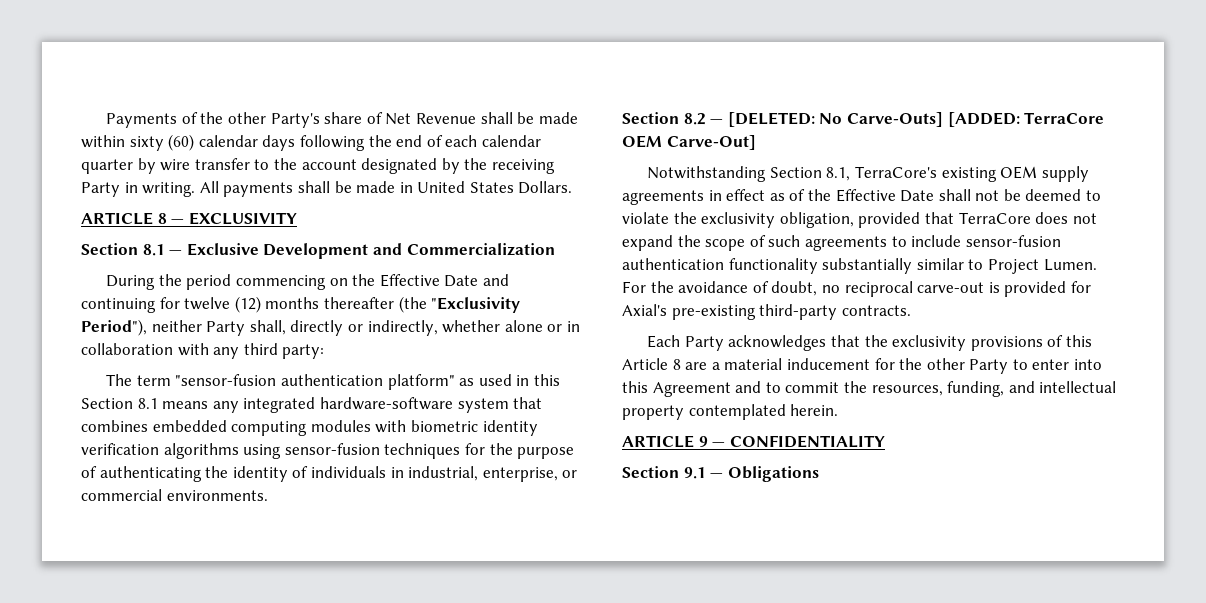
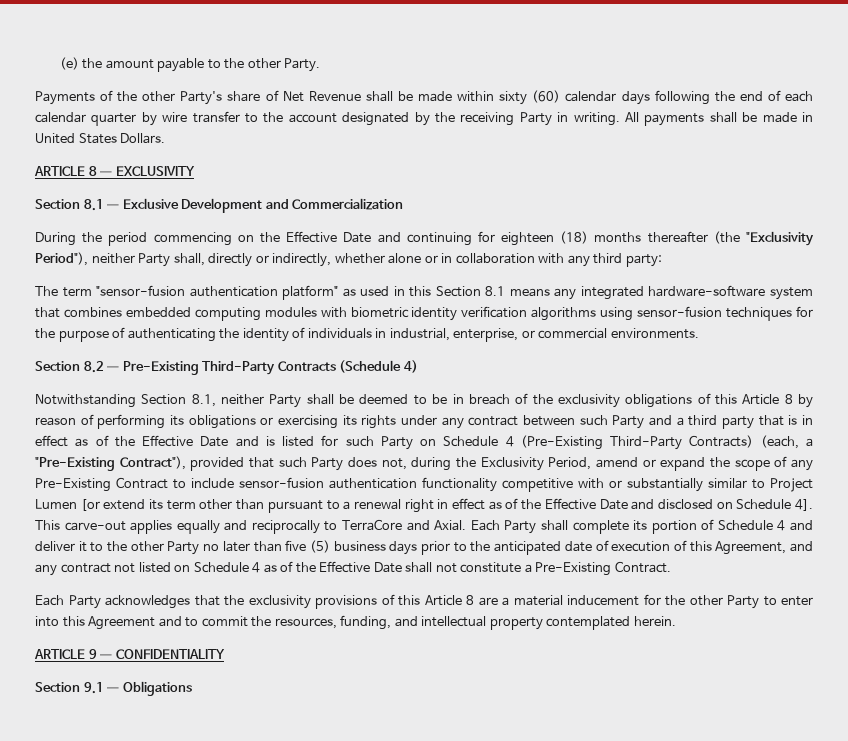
+ (e) the amount payable to the other Party.
- During the period commencing on the Effective Date and continuing for twelve (12) months thereafter (the "Exclusivity Period"), neither Party shall, directly or indirectly, whether alone or in collaboration with any third party:
+ During the period commencing on the Effective Date and continuing for eighteen (18) months thereafter (the "Exclusivity Period"), neither Party shall, directly or indirectly, whether alone or in collaboration with any third party:
- Section 8.2 — [DELETED: No Carve-Outs] [ADDED: TerraCore OEM Carve-Out]
- Notwithstanding Section 8.1, TerraCore's existing OEM supply agreements in effect as of the Effective Date shall not be deemed to violate the exclusivity obligation, provided that TerraCore does not expand the scope of such agreements to include sensor-fusion authentication functionality substantially similar to Project Lumen. For the avoidance of doubt, no reciprocal carve-out is provided for Axial's pre-existing third-party contracts.
+ Section 8.2 — Pre-Existing Third-Party Contracts (Schedule 4)
+ Notwithstanding Section 8.1, neither Party shall be deemed to be in breach of the exclusivity obligations of this Article 8 by reason of performing its obligations or exercising its rights under any contract between such Party and a third party that is in effect as of the Effective Date and is listed for such Party on Schedule 4 (Pre-Existing Third-Party Contracts) (each, a "Pre-Existing Contract"), provided that such Party does not, during the Exclusivity Period, amend or expand the scope of any Pre-Existing Contract to include sensor-fusion authentication functionality competitive with or substantially similar to Project Lumen [or extend its term other than pursuant to a renewal right in effect as of the Effective Date and disclosed on Schedule 4]. This carve-out applies equally and reciprocally to TerraCore and Axial. Each Party shall complete its portion of Schedule 4 and deliver it to the other Party no later than five (5) business days prior to the anticipated date of execution of this Agreement, and any contract not listed on Schedule 4 as of the Effective Date shall not constitute a Pre-Existing Contract.

